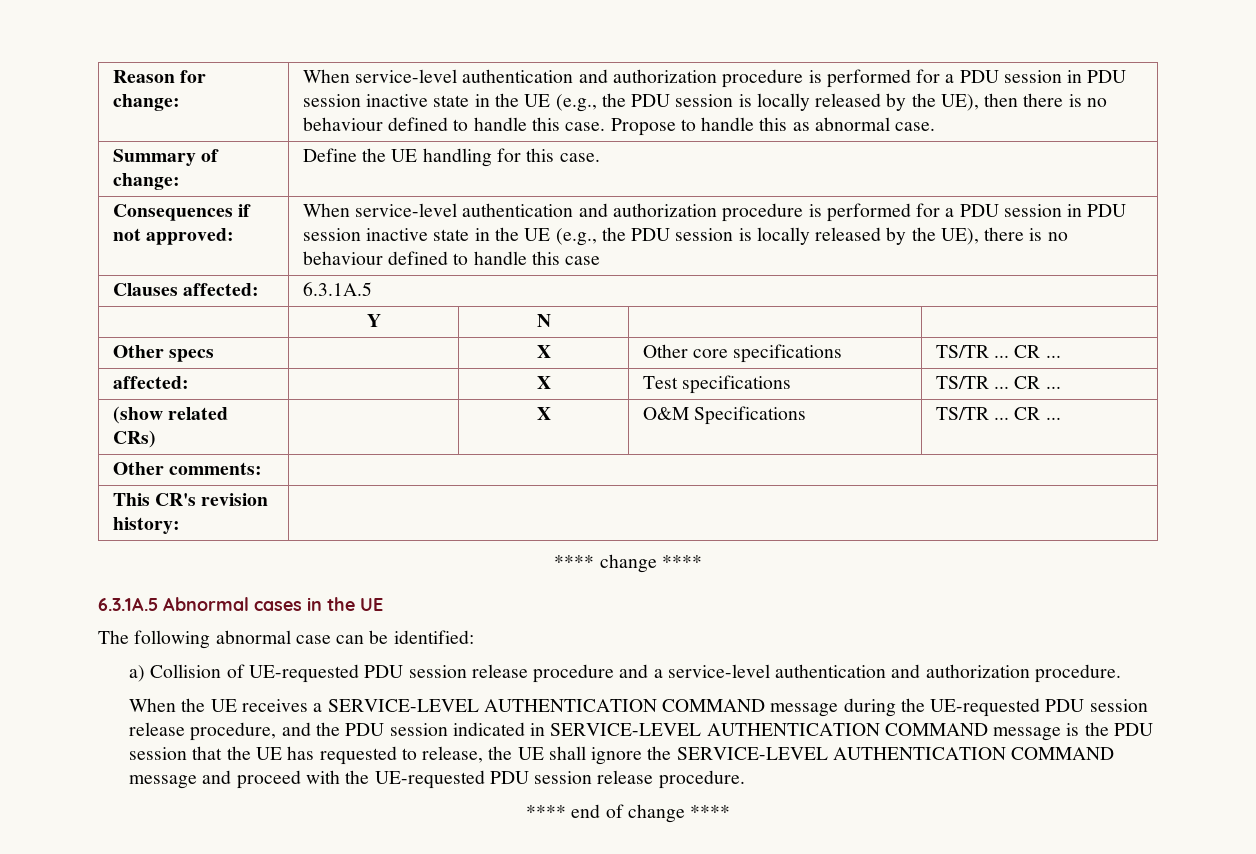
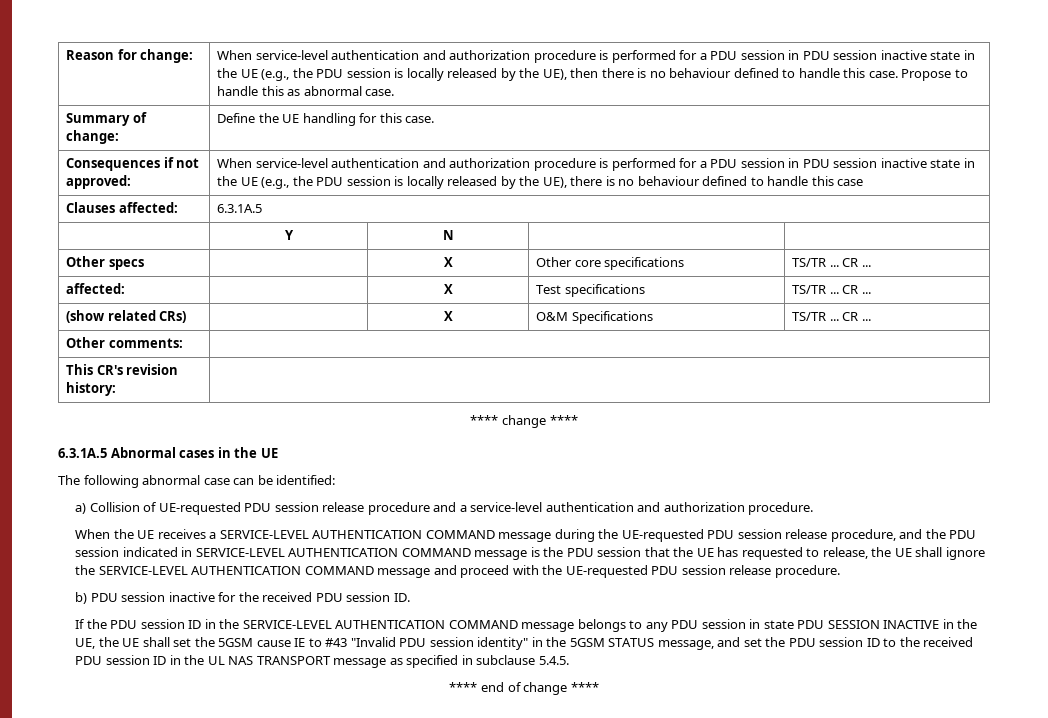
+ b) PDU session inactive for the received PDU session ID.
+ If the PDU session ID in the SERVICE-LEVEL AUTHENTICATION COMMAND message belongs to any PDU session in state PDU SESSION INACTIVE in the UE, the UE shall set the 5GSM cause IE to #43 "Invalid PDU session identity" in the 5GSM STATUS message, and set the PDU session ID to the received PDU session ID in the UL NAS TRANSPORT message as specified in subclause 5.4.5.

